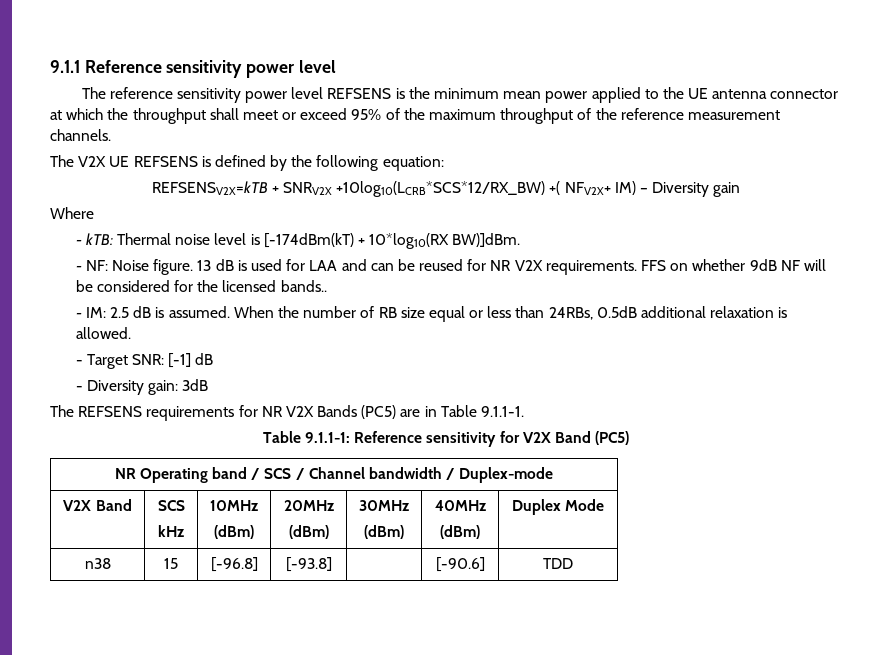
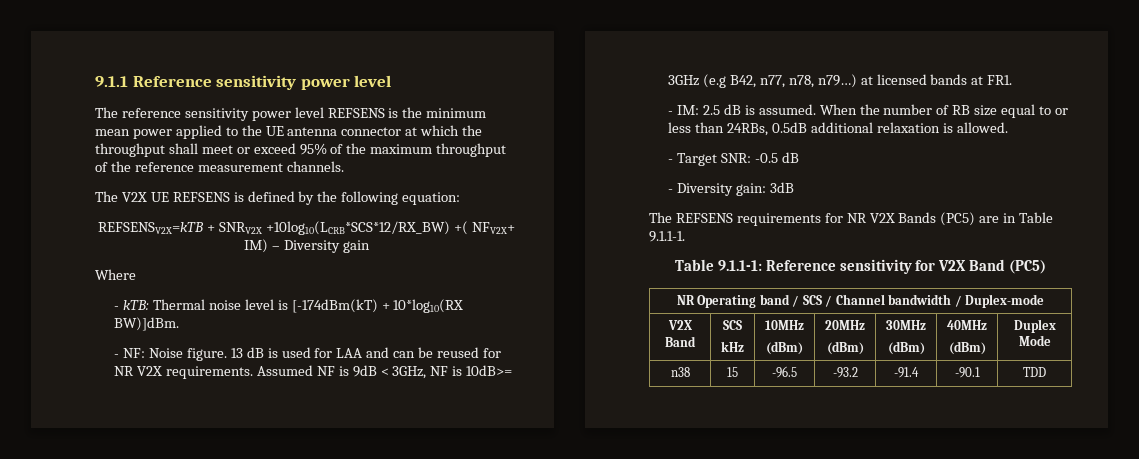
- FFS on whether 9dB NF will be considered for the licensed bands..
+ Assumed NF is 9dB < 3GHz, NF is 10dB>= 3GHz (e.g B42, n77, n78, n79…) at licensed bands at FR1.
- When the number of RB size equal or less than 24RBs, 0.5dB additional relaxation is allowed.
+ When the number of RB size equal to or less than 24RBs, 0.5dB additional relaxation is allowed.
- - Target SNR: [-1] dB
+ - Target SNR: -0.5 dB
- n38 | 15 | [-96.8] | [-93.8] | | [-90.6] | TDD
+ n38 | 15 | -96.5 | -93.2 | -91.4 | -90.1 | TDD

